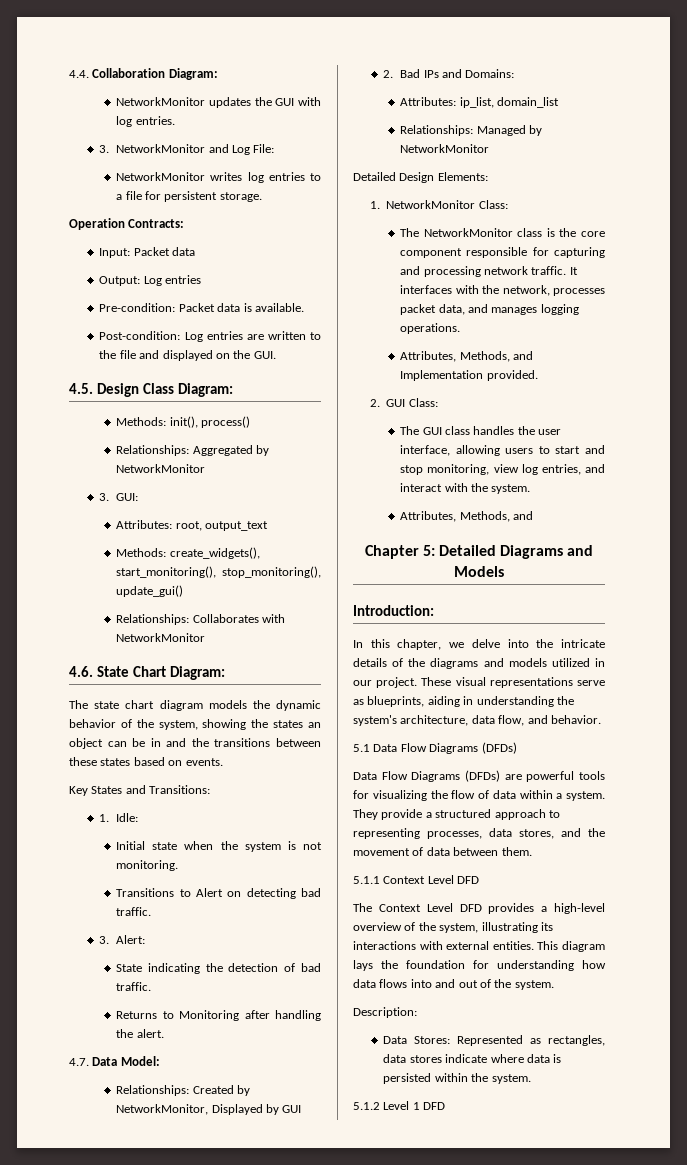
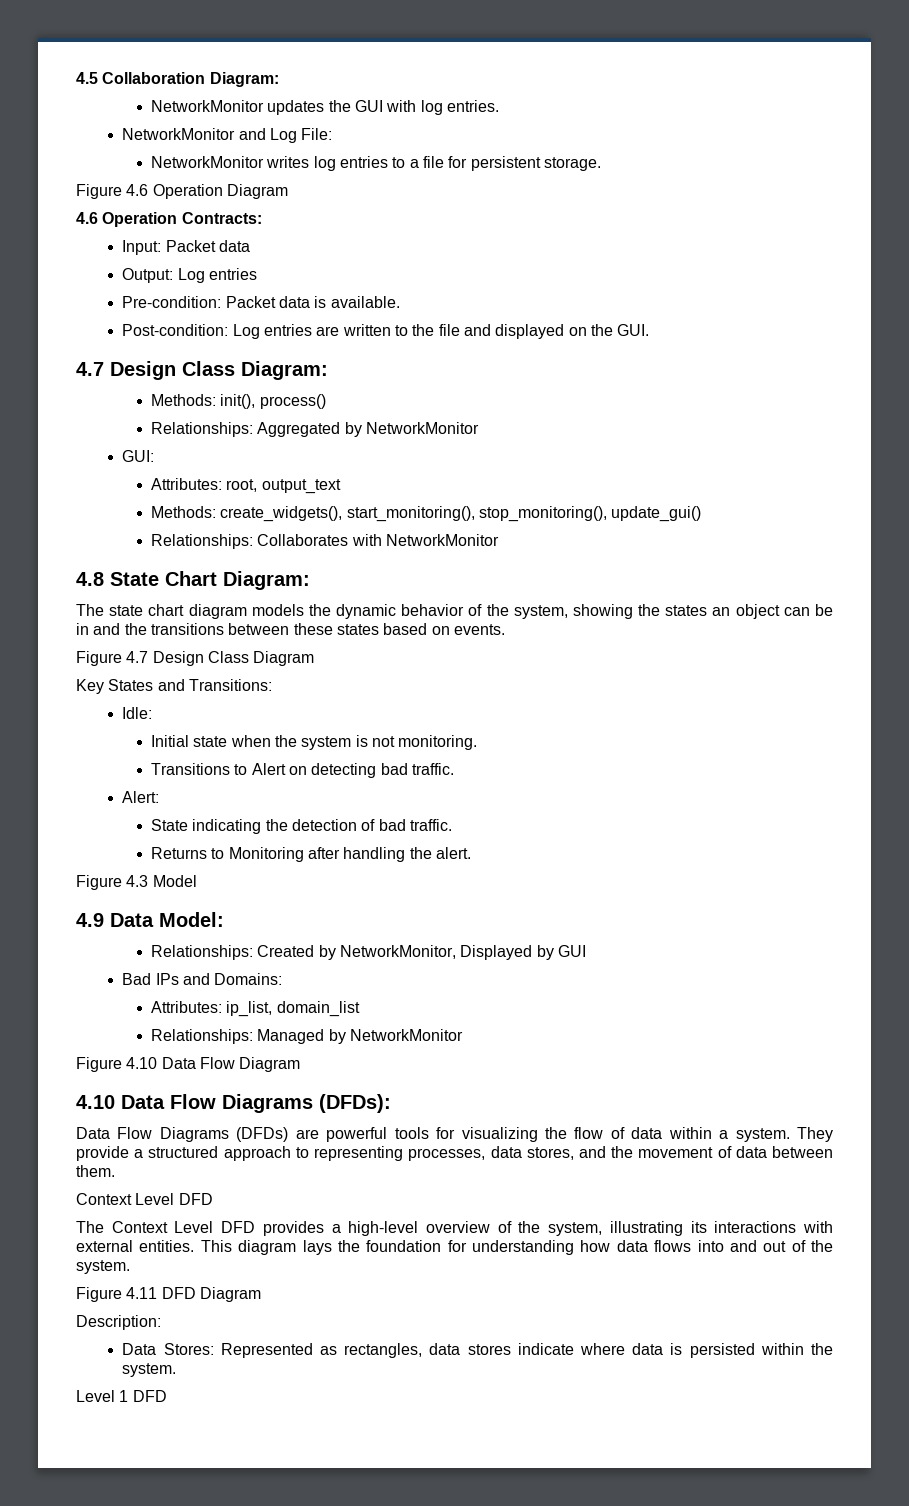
- 4.4. Collaboration Diagram:
+ 4.5 Collaboration Diagram:
- 3. NetworkMonitor and Log File:
+ NetworkMonitor and Log File:
- Operation Contracts:
+ Figure 4.6 Operation Diagram
+ 4.6 Operation Contracts:
- 4.5. Design Class Diagram:
+ 4.7 Design Class Diagram:
- 3. GUI:
+ GUI:
- 4.6. State Chart Diagram:
+ 4.8 State Chart Diagram:
+ Figure 4.7 Design Class Diagram
- 1. Idle:
+ Idle:
- 3. Alert:
+ Alert:
- 4.7. Data Model:
+ Figure 4.3 Model
+ 4.9 Data Model:
- 2. Bad IPs and Domains:
+ Bad IPs and Domains:
- Detailed Design Elements:
- 1. NetworkMonitor Class:
- The NetworkMonitor class is the core component responsible for capturing and processing network traffic. It interfaces with the network, processes packet data, and manages logging operations.
- Attributes, Methods, and Implementation provided.
- 2. GUI Class:
- The GUI class handles the user interface, allowing users to start and stop monitoring, view log entries, and interact with the system.
- Attributes, Methods, and
- Chapter 5: Detailed Diagrams and Models
- Introduction:
- In this chapter, we delve into the intricate details of the diagrams and models utilized in our project. These visual representations serve as blueprints, aiding in understanding the system's architecture, data flow, and behavior.
- 5.1 Data Flow Diagrams (DFDs)
+ Figure 4.10 Data Flow Diagram
+ 4.10 Data Flow Diagrams (DFDs):
  They provide a structured approach to representing processes, data stores, and the movement of data between them.
- 5.1.1 Context Level DFD
+ Context Level DFD
+ Figure 4.11 DFD Diagram
- 5.1.2 Level 1 DFD
+ Level 1 DFD

